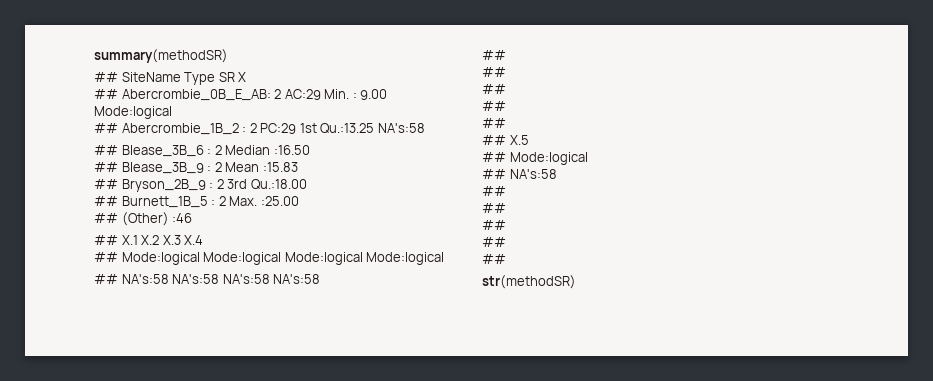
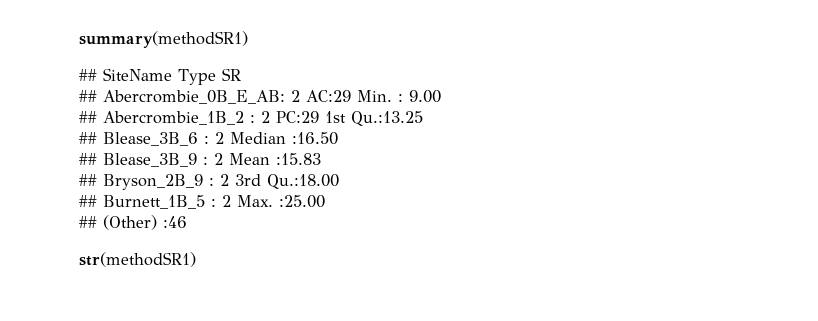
- summary(methodSR)
+ summary(methodSR1)
- ## SiteName Type SR X
+ ## SiteName Type SR
- ## Abercrombie_0B_E_AB: 2 AC:29 Min. : 9.00 Mode:logical
+ ## Abercrombie_0B_E_AB: 2 AC:29 Min. : 9.00
- ## Abercrombie_1B_2 : 2 PC:29 1st Qu.:13.25 NA's:58
+ ## Abercrombie_1B_2 : 2 PC:29 1st Qu.:13.25
- ## X.1 X.2 X.3 X.4
- ## Mode:logical Mode:logical Mode:logical Mode:logical
- ## NA's:58 NA's:58 NA's:58 NA's:58
- ##
- ##
- ##
- ##
- ##
- ## X.5
- ## Mode:logical
- ## NA's:58
- ##
- ##
- ##
- ##
- ##
- str(methodSR)
+ str(methodSR1)

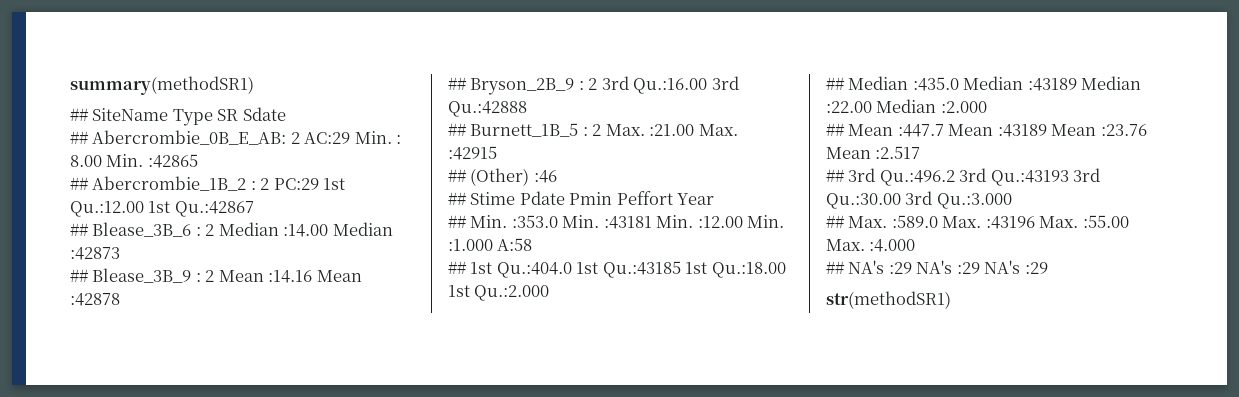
- ## SiteName Type SR
+ ## SiteName Type SR Sdate
- ## Abercrombie_0B_E_AB: 2 AC:29 Min. : 9.00
+ ## Abercrombie_0B_E_AB: 2 AC:29 Min. : 8.00 Min. :42865
- ## Abercrombie_1B_2 : 2 PC:29 1st Qu.:13.25
+ ## Abercrombie_1B_2 : 2 PC:29 1st Qu.:12.00 1st Qu.:42867
- ## Blease_3B_6 : 2 Median :16.50
+ ## Blease_3B_6 : 2 Median :14.00 Median :42873
- ## Blease_3B_9 : 2 Mean :15.83
+ ## Blease_3B_9 : 2 Mean :14.16 Mean :42878
- ## Bryson_2B_9 : 2 3rd Qu.:18.00
+ ## Bryson_2B_9 : 2 3rd Qu.:16.00 3rd Qu.:42888
- ## Burnett_1B_5 : 2 Max. :25.00
+ ## Burnett_1B_5 : 2 Max. :21.00 Max. :42915
+ ## Stime Pdate Pmin Peffort Year
+ ## Min. :353.0 Min. :43181 Min. :12.00 Min. :1.000 A:58
+ ## 1st Qu.:404.0 1st Qu.:43185 1st Qu.:18.00 1st Qu.:2.000
+ ## Median :435.0 Median :43189 Median :22.00 Median :2.000
+ ## Mean :447.7 Mean :43189 Mean :23.76 Mean :2.517
+ ## 3rd Qu.:496.2 3rd Qu.:43193 3rd Qu.:30.00 3rd Qu.:3.000
+ ## Max. :589.0 Max. :43196 Max. :55.00 Max. :4.000
+ ## NA's :29 NA's :29 NA's :29

